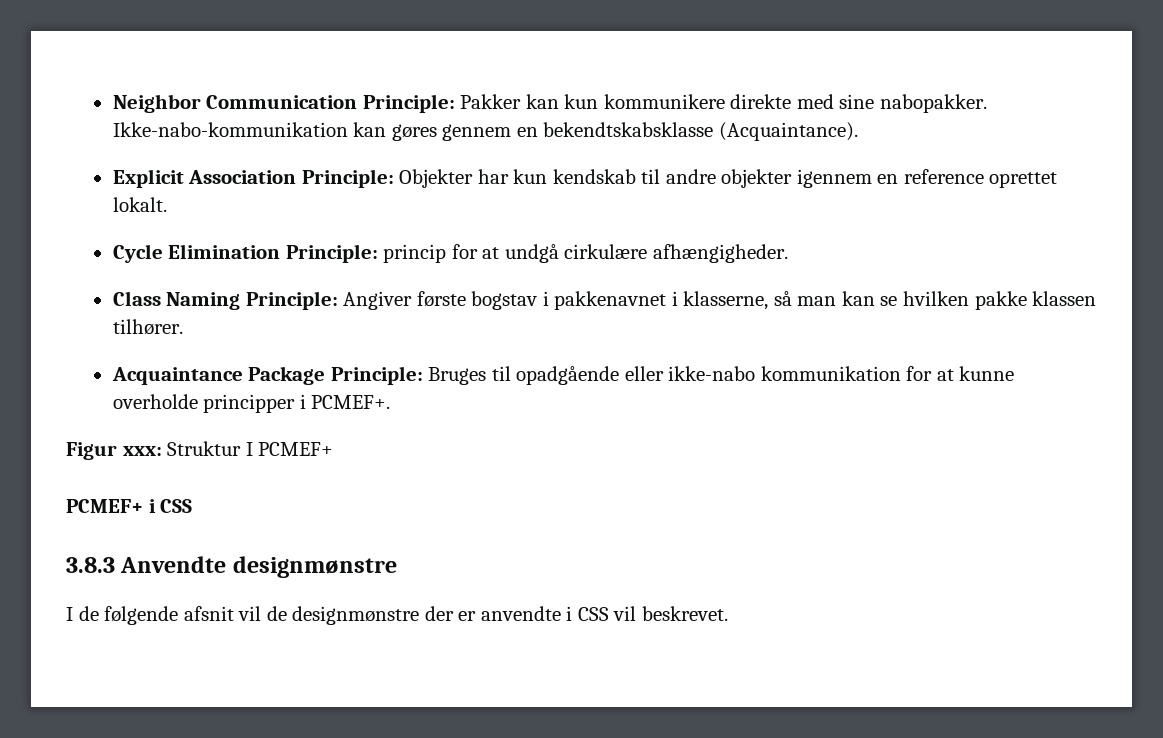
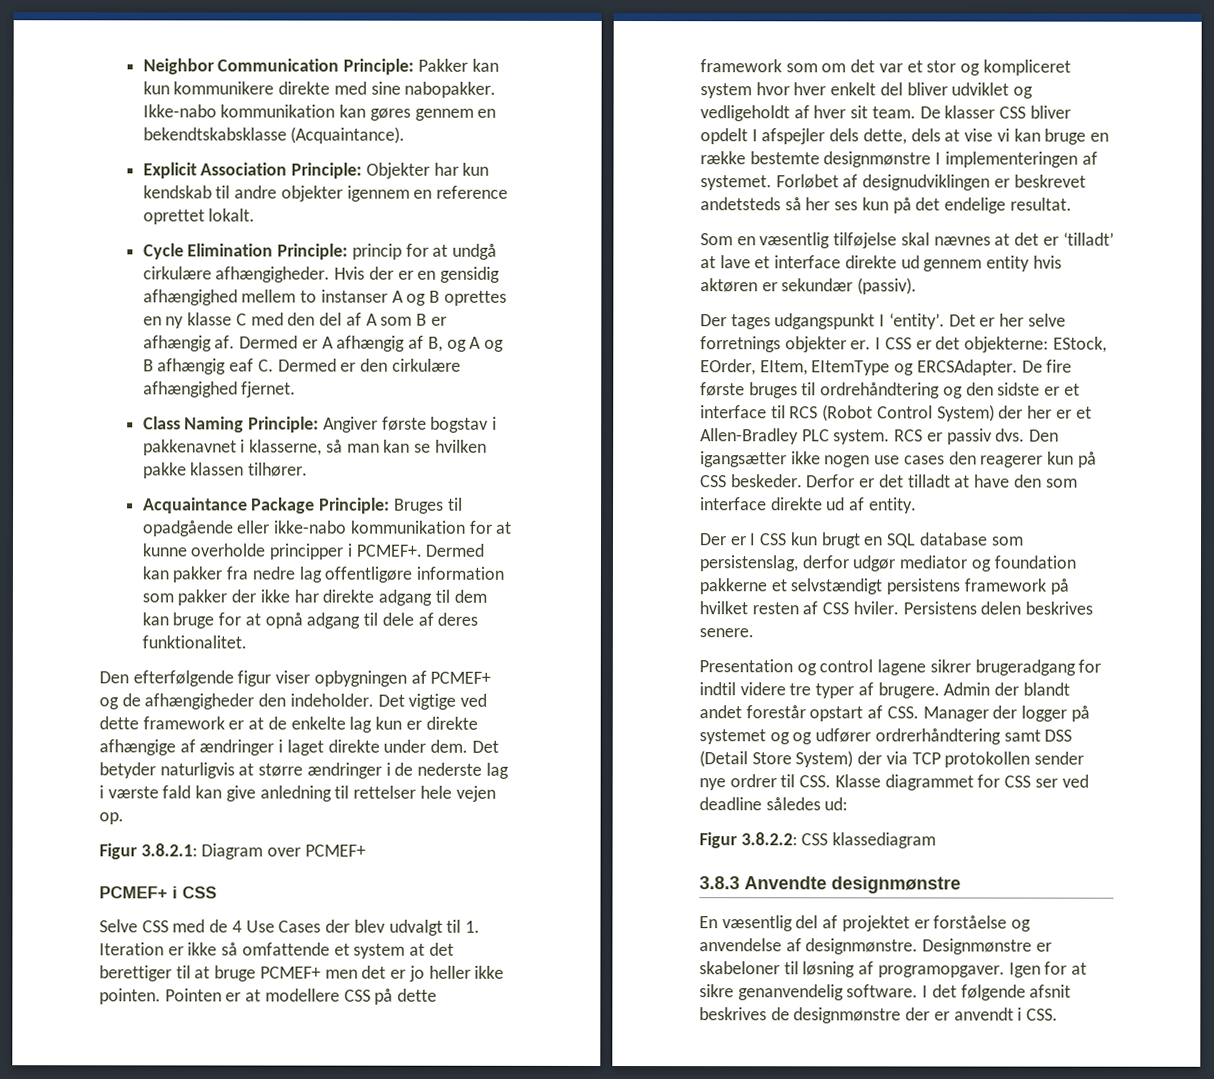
- Ikke-nabo-kommunikation kan gøres gennem en bekendtskabsklasse (Acquaintance).
+ Ikke-nabo kommunikation kan gøres gennem en bekendtskabsklasse (Acquaintance).
+ Hvis der er en gensidig afhængighed mellem to instanser A og B oprettes en ny klasse C med den del af A som B er afhængig af. Dermed er A afhængig af B, og A og B afhængig eaf C. Dermed er den cirkulære afhængighed fjernet.
- Acquaintance Package Principle: Bruges til opadgående eller ikke-nabo kommunikation for at kunne overholde principper i PCMEF+.
- Figur xxx: Struktur I PCMEF+
+ Acquaintance Package Principle: Bruges til opadgående eller ikke-nabo kommunikation for at kunne overholde principper i PCMEF+. Dermed kan pakker fra nedre lag offentligøre information som pakker der ikke har direkte adgang til dem kan bruge for at opnå adgang til dele af deres funktionalitet.
+ Den efterfølgende figur viser opbygningen af PCMEF+ og de afhængigheder den indeholder. Det vigtige ved dette framework er at de enkelte lag kun er direkte afhængige af ændringer i laget direkte under dem. Det betyder naturligvis at større ændringer i de nederste lag i værste fald kan give anledning til rettelser hele vejen op.
+ Figur 3.8.2.1: Diagram over PCMEF+
  PCMEF+ i CSS
+ Selve CSS med de 4 Use Cases der blev udvalgt til 1. Iteration er ikke så omfattende et system at det berettiger til at bruge PCMEF+ men det er jo heller ikke pointen. Pointen er at modellere CSS på dette framework som om det var et stor og kompliceret system hvor hver enkelt del bliver udviklet og vedligeholdt af hver sit team. De klasser CSS bliver opdelt I afspejler dels dette, dels at vise vi kan bruge en række bestemte designmønstre I implementeringen af systemet. Forløbet af designudviklingen er beskrevet andetsteds så her ses kun på det endelige resultat.
+ Som en væsentlig tilføjelse skal nævnes at det er ‘tilladt’ at lave et interface direkte ud gennem entity hvis aktøren er sekundær (passiv).
+ Der tages udgangspunkt I ‘entity’. Det er her selve forretnings objekter er. I CSS er det objekterne: EStock, EOrder, EItem, EItemType og ERCSAdapter. De fire første bruges til ordrehåndtering og den sidste er et interface til RCS (Robot Control System) der her er et Allen-Bradley PLC system. RCS er passiv dvs. Den igangsætter ikke nogen use cases den reagerer kun på CSS beskeder. Derfor er det tilladt at have den som interface direkte ud af entity.
+ Der er I CSS kun brugt en SQL database som persistenslag, derfor udgør mediator og foundation pakkerne et selvstændigt persistens framework på hvilket resten af CSS hviler. Persistens delen beskrives senere.
+ Presentation og control lagene sikrer brugeradgang for indtil videre tre typer af brugere. Admin der blandt andet forestår opstart af CSS. Manager der logger på systemet og og udfører ordrerhåndtering samt DSS (Detail Store System) der via TCP protokollen sender nye ordrer til CSS. Klasse diagrammet for CSS ser ved deadline således ud:
+ Figur 3.8.2.2: CSS klassediagram
  3.8.3 Anvendte designmønstre
- I de følgende afsnit vil de designmønstre der er anvendte i CSS vil beskrevet.
+ En væsentlig del af projektet er forståelse og anvendelse af designmønstre. Designmønstre er skabeloner til løsning af programopgaver. Igen for at sikre genanvendelig software. I det følgende afsnit beskrives de designmønstre der er anvendt i CSS.

